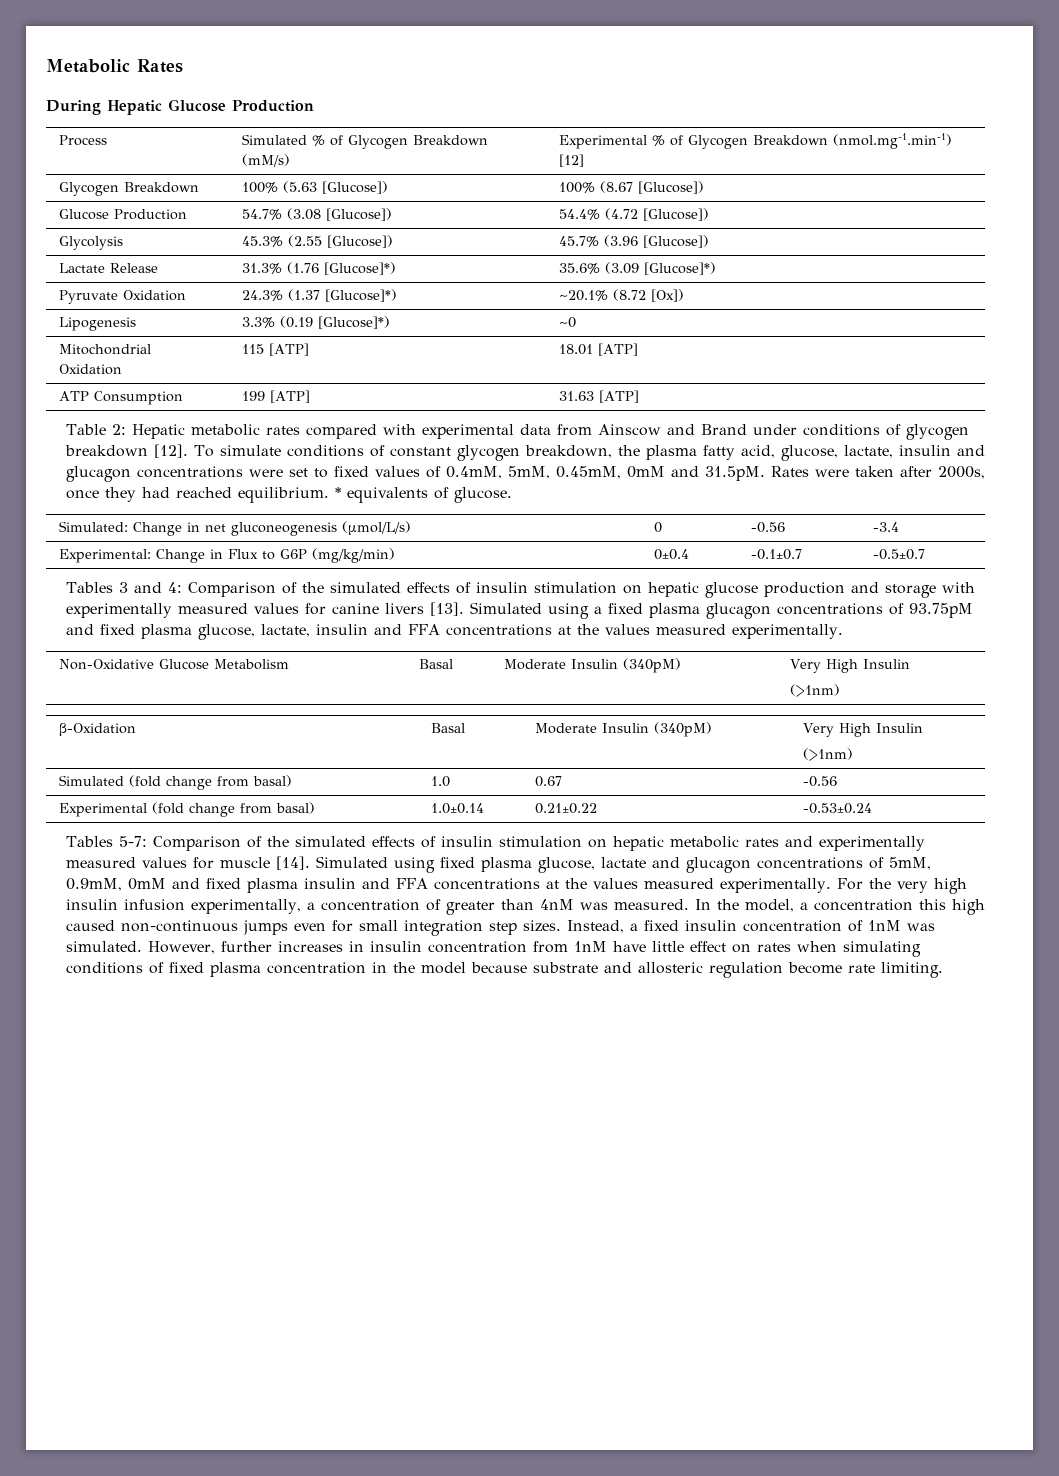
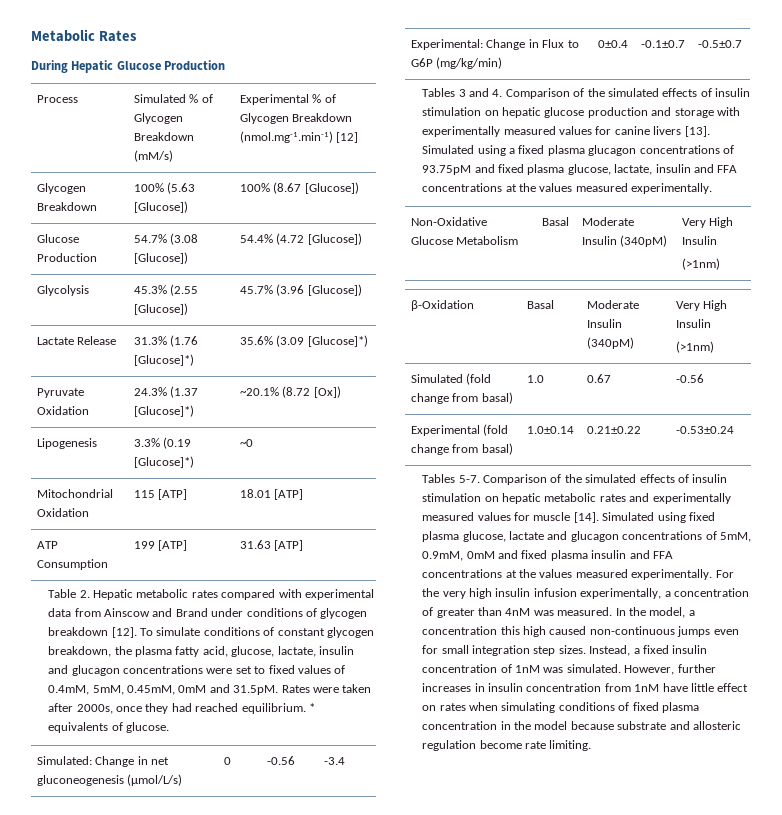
- Table 2: Hepatic metabolic rates compared with experimental data from Ainscow and Brand under conditions of glycogen breakdown [12].
+ Table 2. Hepatic metabolic rates compared with experimental data from Ainscow and Brand under conditions of glycogen breakdown [12].
- Tables 3 and 4: Comparison of the simulated effects of insulin stimulation on hepatic glucose production and storage with experimentally measured values for canine livers [13].
+ Tables 3 and 4. Comparison of the simulated effects of insulin stimulation on hepatic glucose production and storage with experimentally measured values for canine livers [13].
- Tables 5-7: Comparison of the simulated effects of insulin stimulation on hepatic metabolic rates and experimentally measured values for muscle [14].
+ Tables 5-7. Comparison of the simulated effects of insulin stimulation on hepatic metabolic rates and experimentally measured values for muscle [14].

